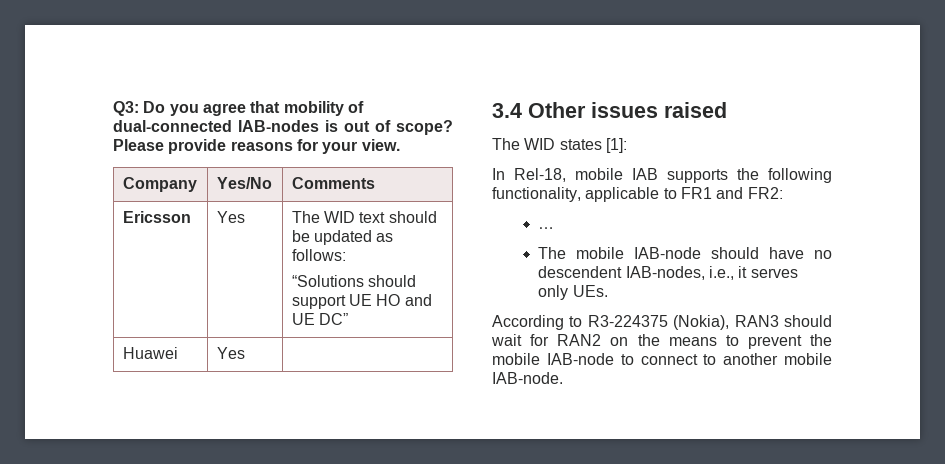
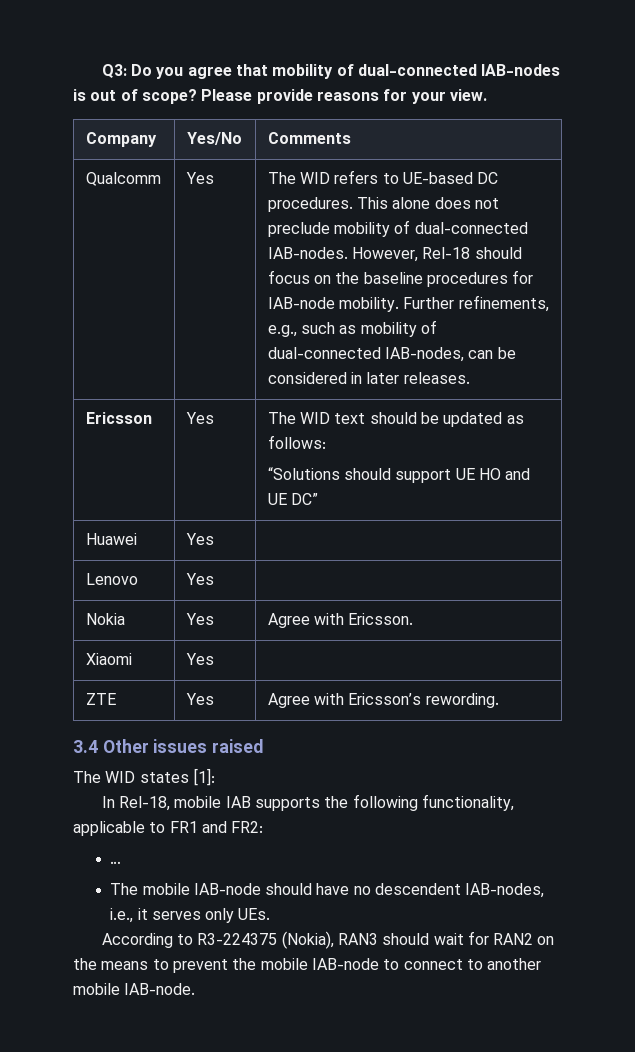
+ Qualcomm | Yes | The WID refers to UE-based DC procedures. This alone does not preclude mobility of dual-connected IAB-nodes. However, Rel-18 should focus on the baseline procedures for IAB-node mobility. Further refinements, e.g., such as mobility of dual-connected IAB-nodes, can be considered in later releases.
+ Lenovo | Yes |
+ Nokia | Yes | Agree with Ericsson.
+ Xiaomi | Yes |
+ ZTE | Yes | Agree with Ericsson’s rewording.

